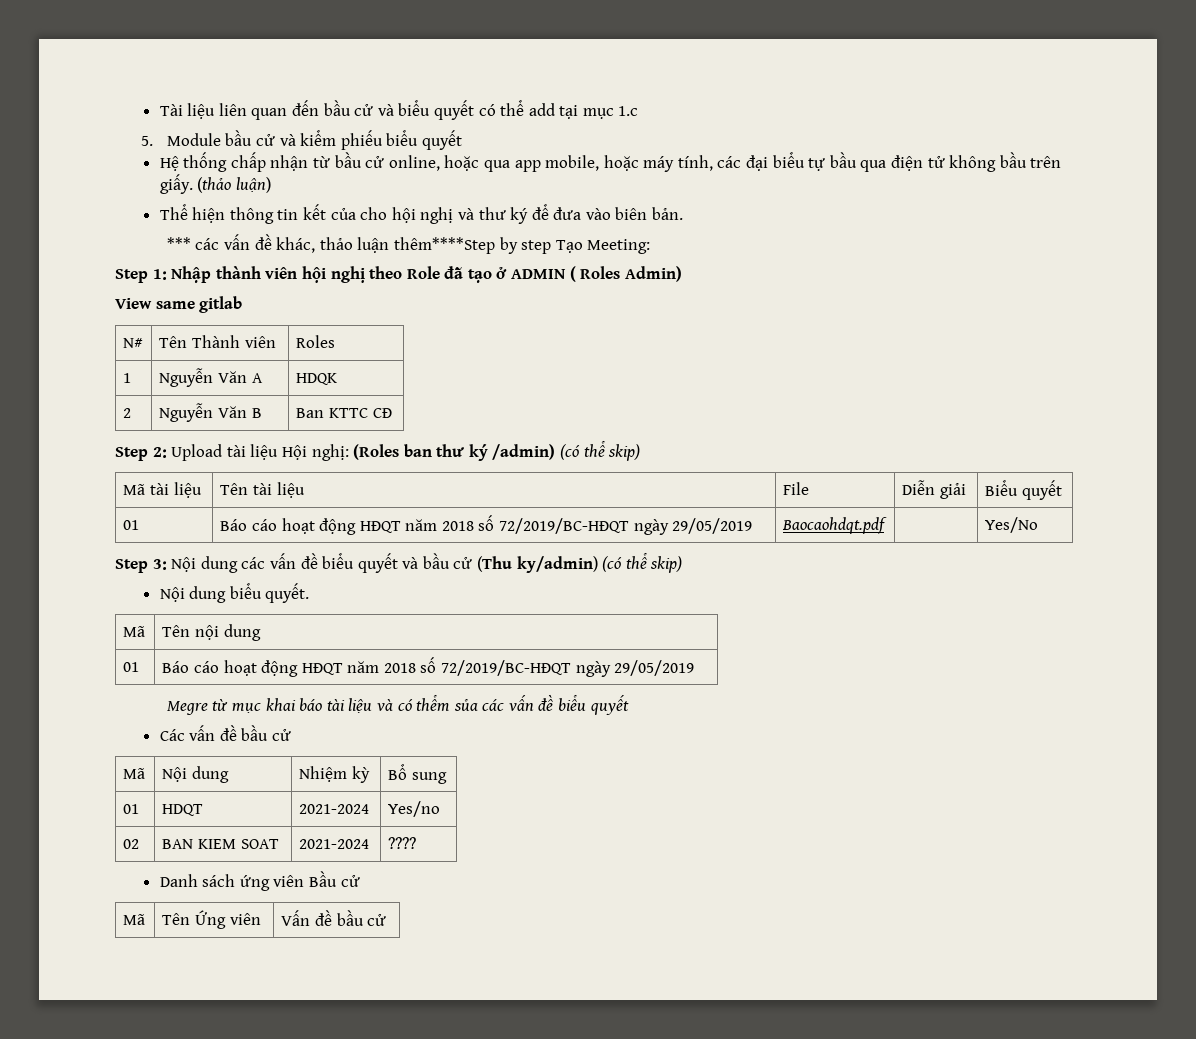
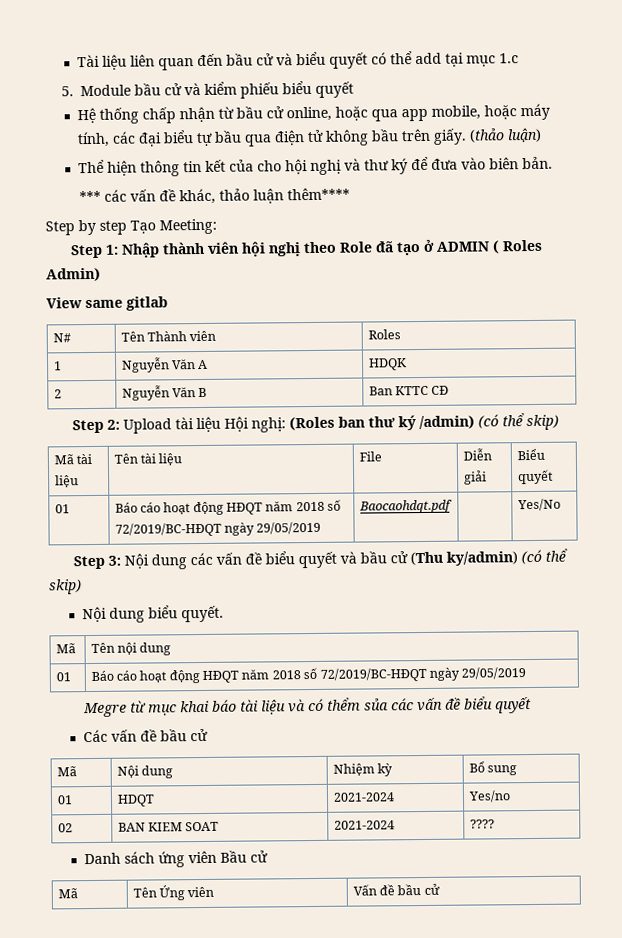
- *** các vấn đề khác, thảo luận thêm****Step by step Tạo Meeting:
+ *** các vấn đề khác, thảo luận thêm****
+ Step by step Tạo Meeting:

